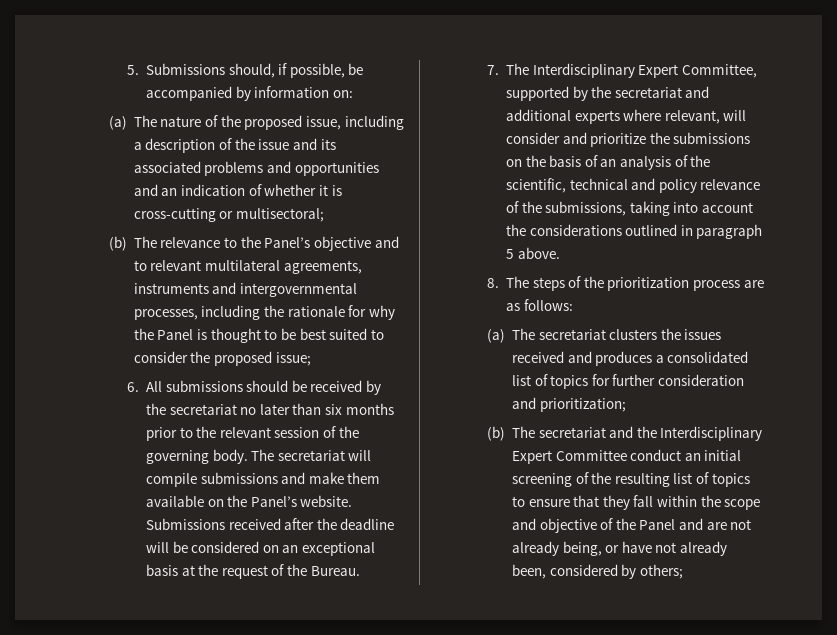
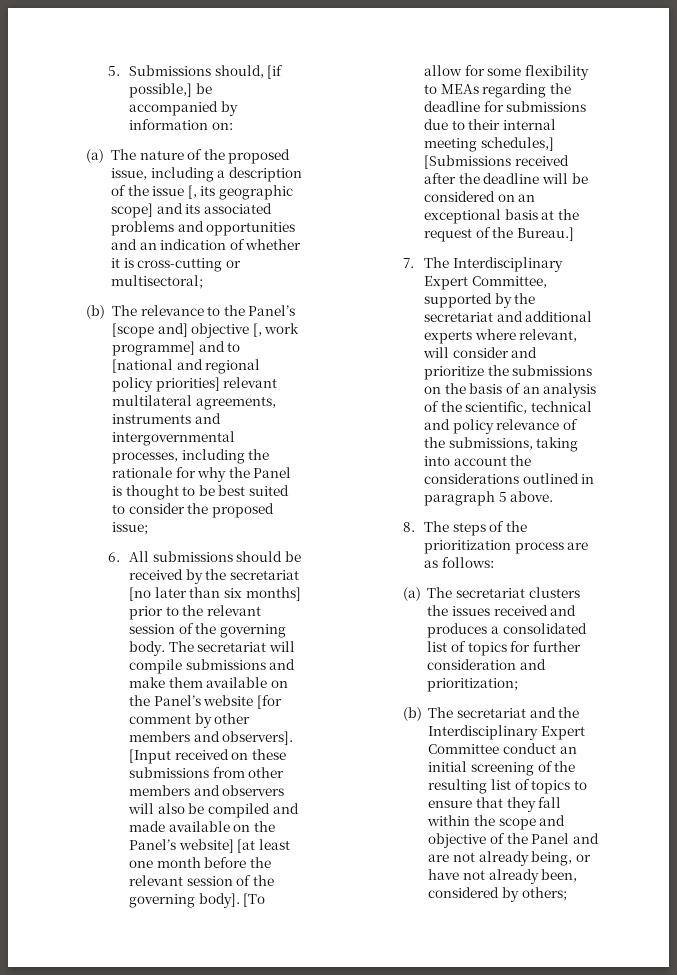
- 5. Submissions should, if possible, be accompanied by information on:
+ 5. Submissions should, [if possible,] be accompanied by information on:
- (a) The nature of the proposed issue, including a description of the issue and its associated problems and opportunities and an indication of whether it is cross-cutting or multisectoral;
+ (a) The nature of the proposed issue, including a description of the issue [, its geographic scope] and its associated problems and opportunities and an indication of whether it is cross-cutting or multisectoral;
- (b) The relevance to the Panel’s objective and to relevant multilateral agreements, instruments and intergovernmental processes, including the rationale for why the Panel is thought to be best suited to consider the proposed issue;
+ (b) The relevance to the Panel’s [scope and] objective [, work programme] and to [national and regional policy priorities] relevant multilateral agreements, instruments and intergovernmental processes, including the rationale for why the Panel is thought to be best suited to consider the proposed issue;
- 6. All submissions should be received by the secretariat no later than six months prior to the relevant session of the governing body.
+ 6. All submissions should be received by the secretariat [no later than six months] prior to the relevant session of the governing body.
- The secretariat will compile submissions and make them available on the Panel’s website. Submissions received after the deadline will be considered on an exceptional basis at the request of the Bureau.
+ The secretariat will compile submissions and make them available on the Panel’s website [for comment by other members and observers]. [Input received on these submissions from other members and observers will also be compiled and made available on the Panel’s website] [at least one month before the relevant session of the governing body]. [To allow for some flexibility to MEAs regarding the deadline for submissions due to their internal meeting schedules,] [Submissions received after the deadline will be considered on an exceptional basis at the request of the Bureau.]

